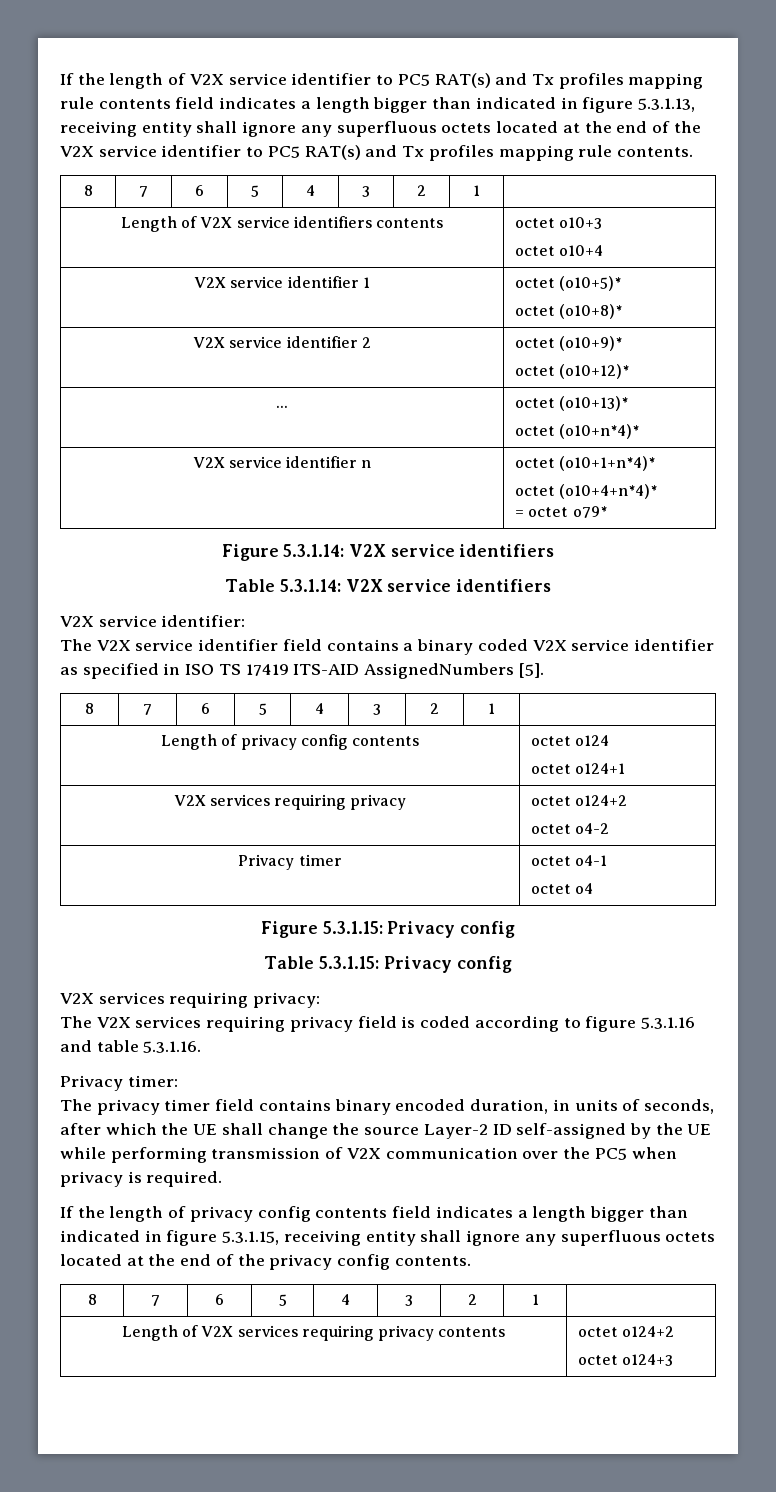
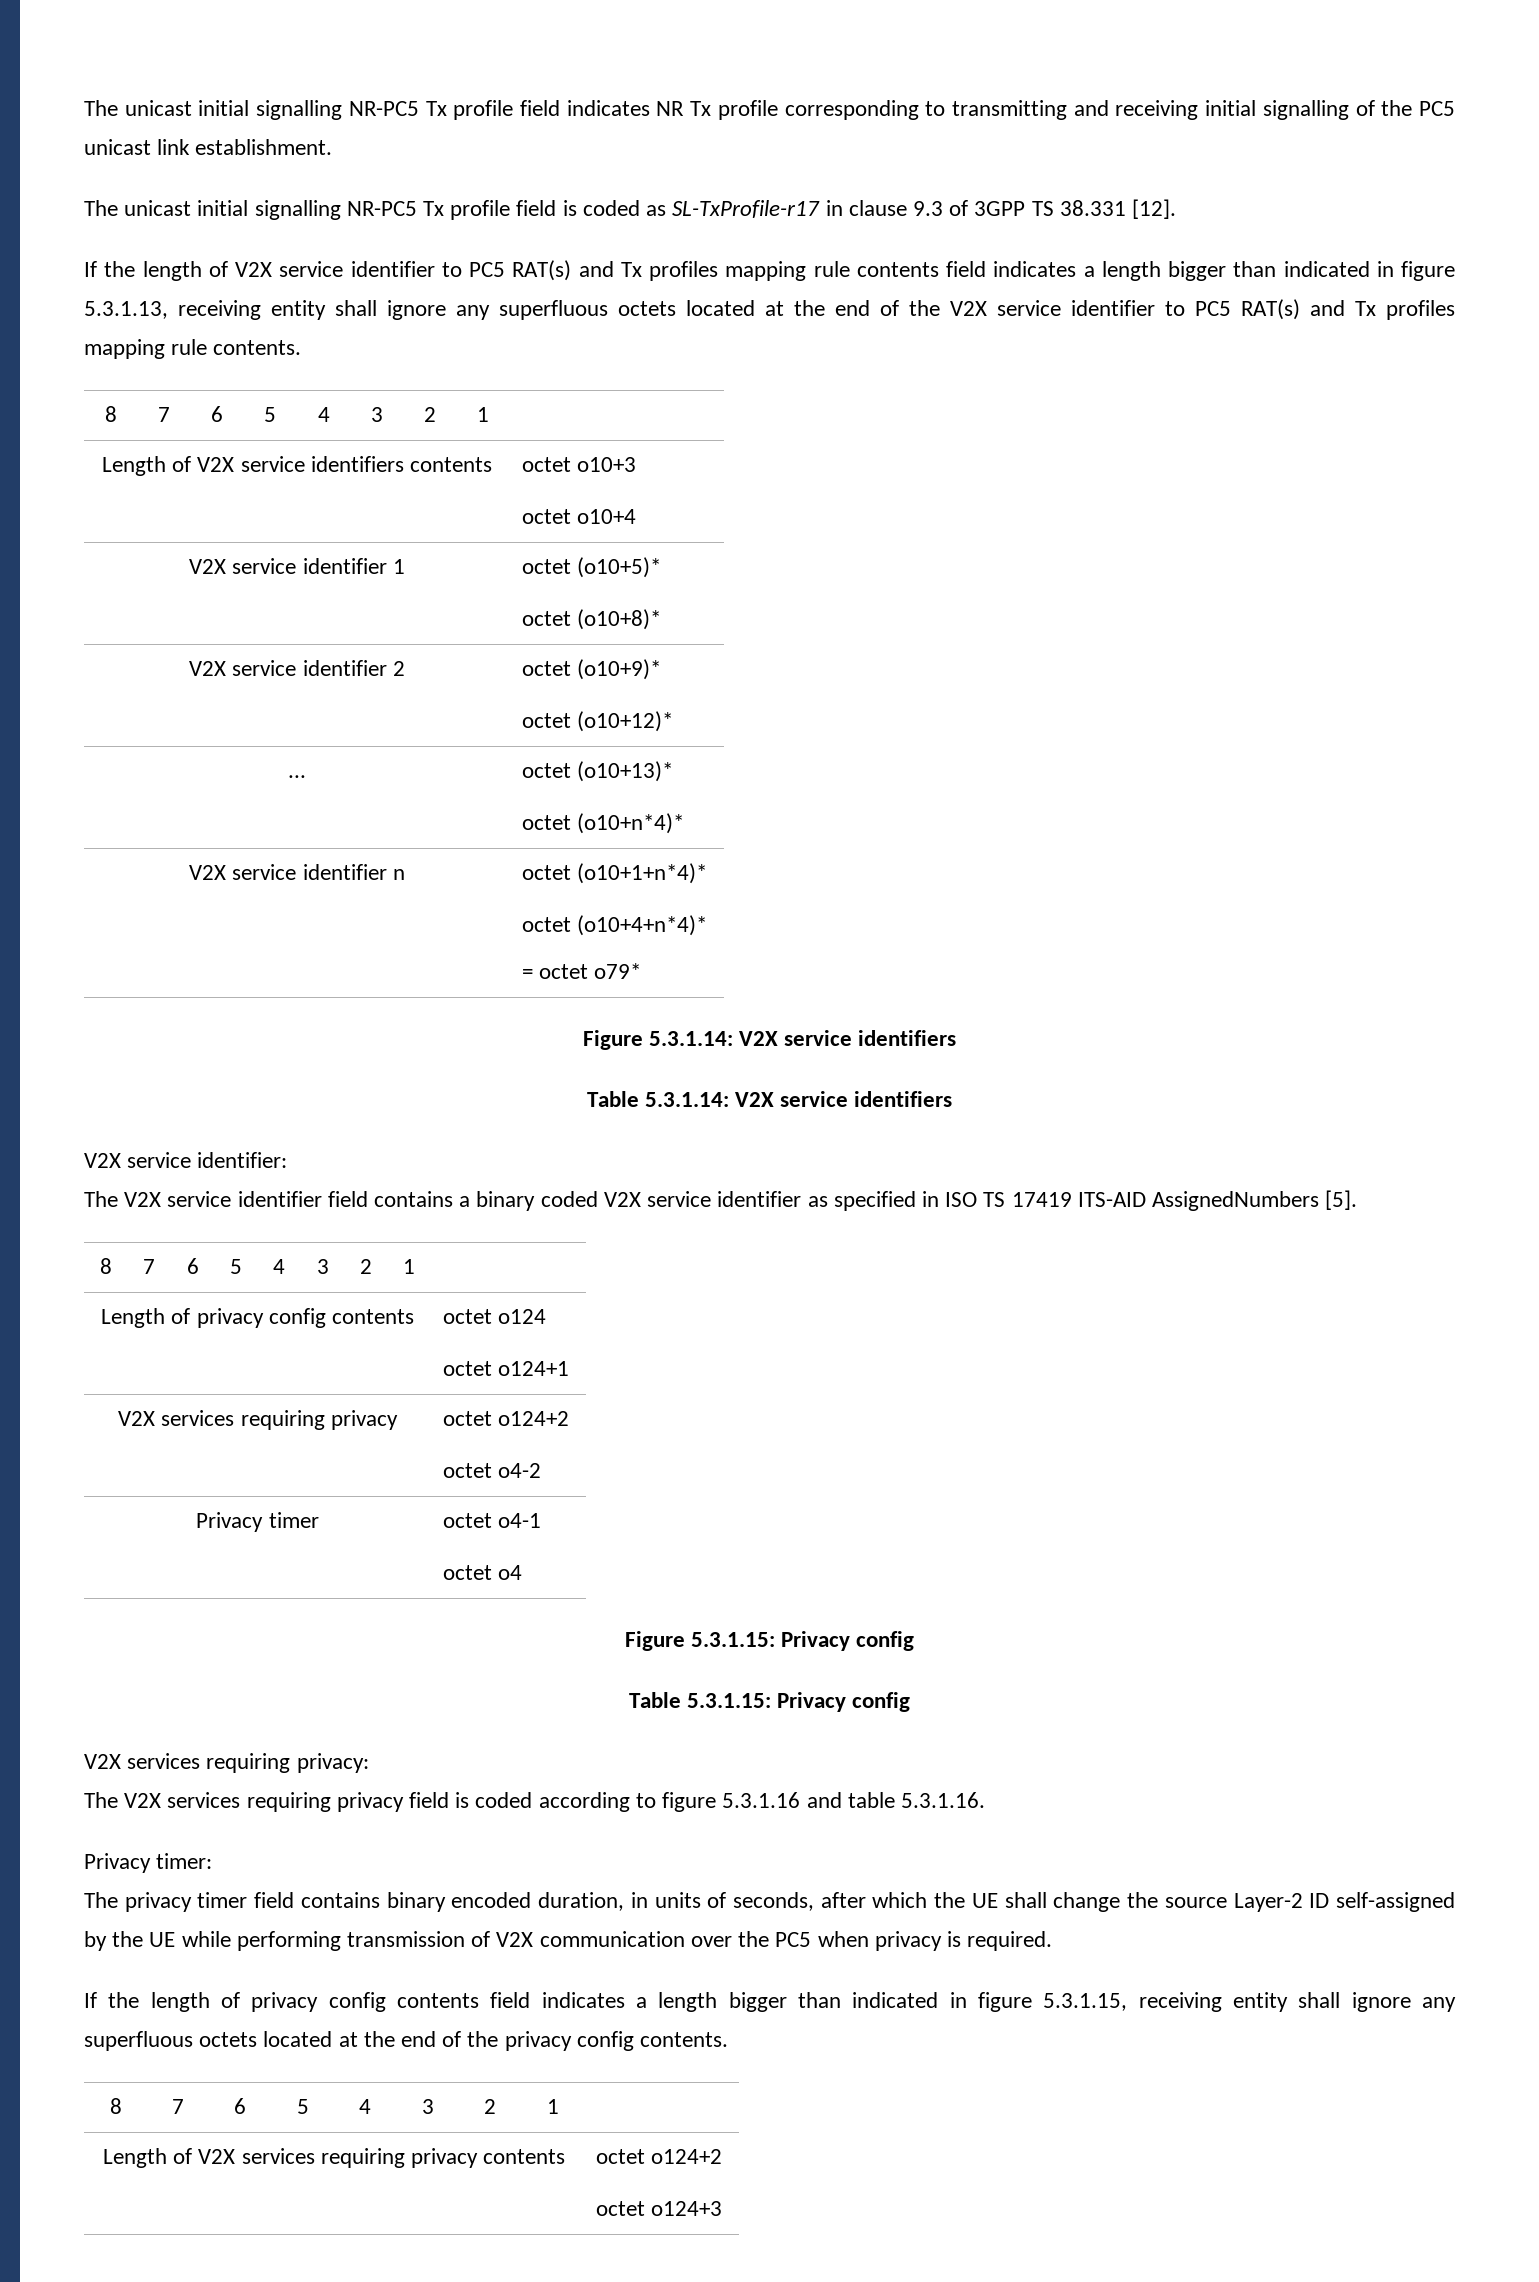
+ The unicast initial signalling NR-PC5 Tx profile field indicates NR Tx profile corresponding to transmitting and receiving initial signalling of the PC5 unicast link establishment.
+ The unicast initial signalling NR-PC5 Tx profile field is coded as SL-TxProfile-r17 in clause 9.3 of 3GPP TS 38.331 [12].

